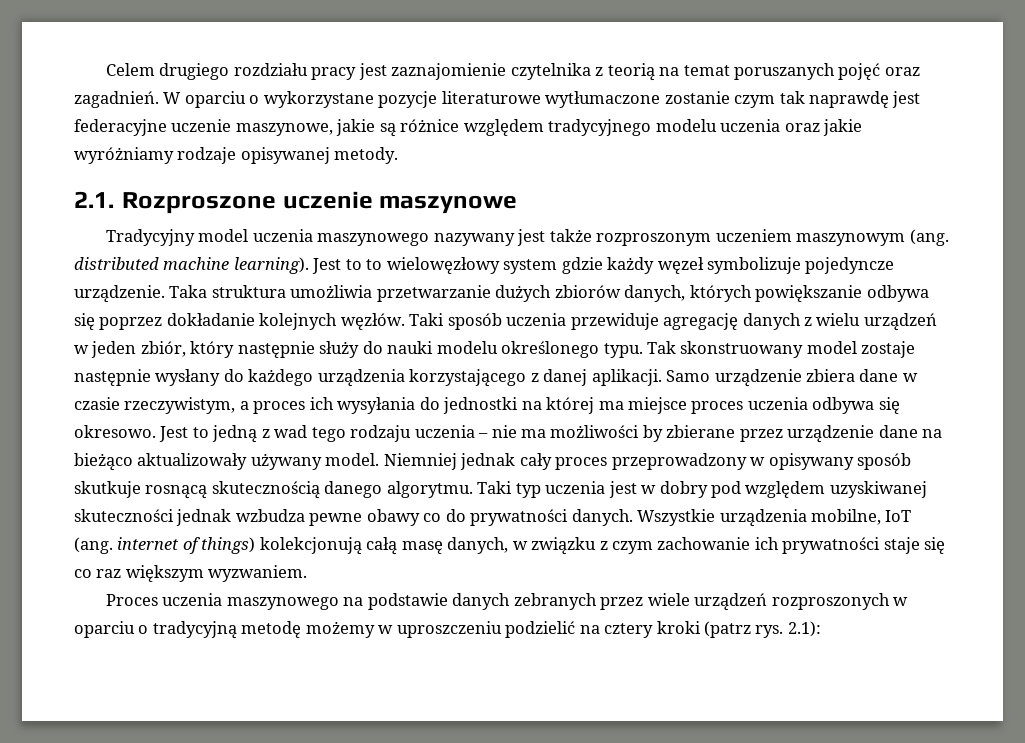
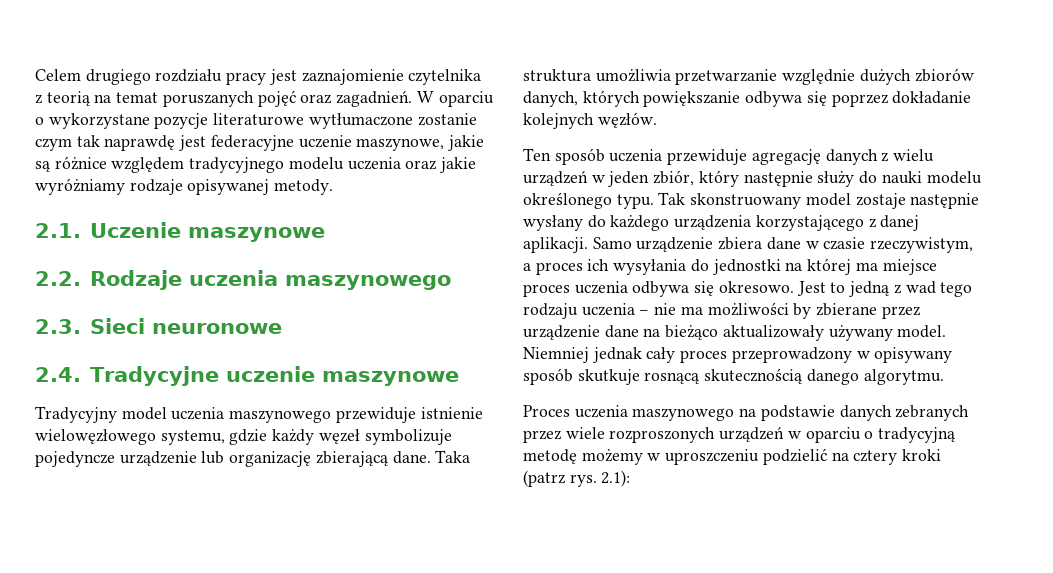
- 2.1. Rozproszone uczenie maszynowe
+ 2.1. Uczenie maszynowe
+ 2.2. Rodzaje uczenia maszynowego
+ 2.3. Sieci neuronowe
+ 2.4. Tradycyjne uczenie maszynowe
- Tradycyjny model uczenia maszynowego nazywany jest także rozproszonym uczeniem maszynowym (ang. distributed machine learning). Jest to to wielowęzłowy system gdzie każdy węzeł symbolizuje pojedyncze urządzenie.
+ Tradycyjny model uczenia maszynowego przewiduje istnienie wielowęzłowego systemu, gdzie każdy węzeł symbolizuje pojedyncze urządzenie lub organizację zbierającą dane.
- Taka struktura umożliwia przetwarzanie dużych zbiorów danych, których powiększanie odbywa się poprzez dokładanie kolejnych węzłów. Taki sposób uczenia przewiduje agregację danych z wielu urządzeń w jeden zbiór, który następnie służy do nauki modelu określonego typu.
+ Taka struktura umożliwia przetwarzanie względnie dużych zbiorów danych, których powiększanie odbywa się poprzez dokładanie kolejnych węzłów.
+ Ten sposób uczenia przewiduje agregację danych z wielu urządzeń w jeden zbiór, który następnie służy do nauki modelu określonego typu.
- Taki typ uczenia jest w dobry pod względem uzyskiwanej skuteczności jednak wzbudza pewne obawy co do prywatności danych. Wszystkie urządzenia mobilne, IoT (ang. internet of things) kolekcjonują całą masę danych, w związku z czym zachowanie ich prywatności staje się co raz większym wyzwaniem.
- Proces uczenia maszynowego na podstawie danych zebranych przez wiele urządzeń rozproszonych w oparciu o tradycyjną metodę możemy w uproszczeniu podzielić na cztery kroki (patrz rys.
+ Proces uczenia maszynowego na podstawie danych zebranych przez wiele rozproszonych urządzeń w oparciu o tradycyjną metodę możemy w uproszczeniu podzielić na cztery kroki (patrz rys.

